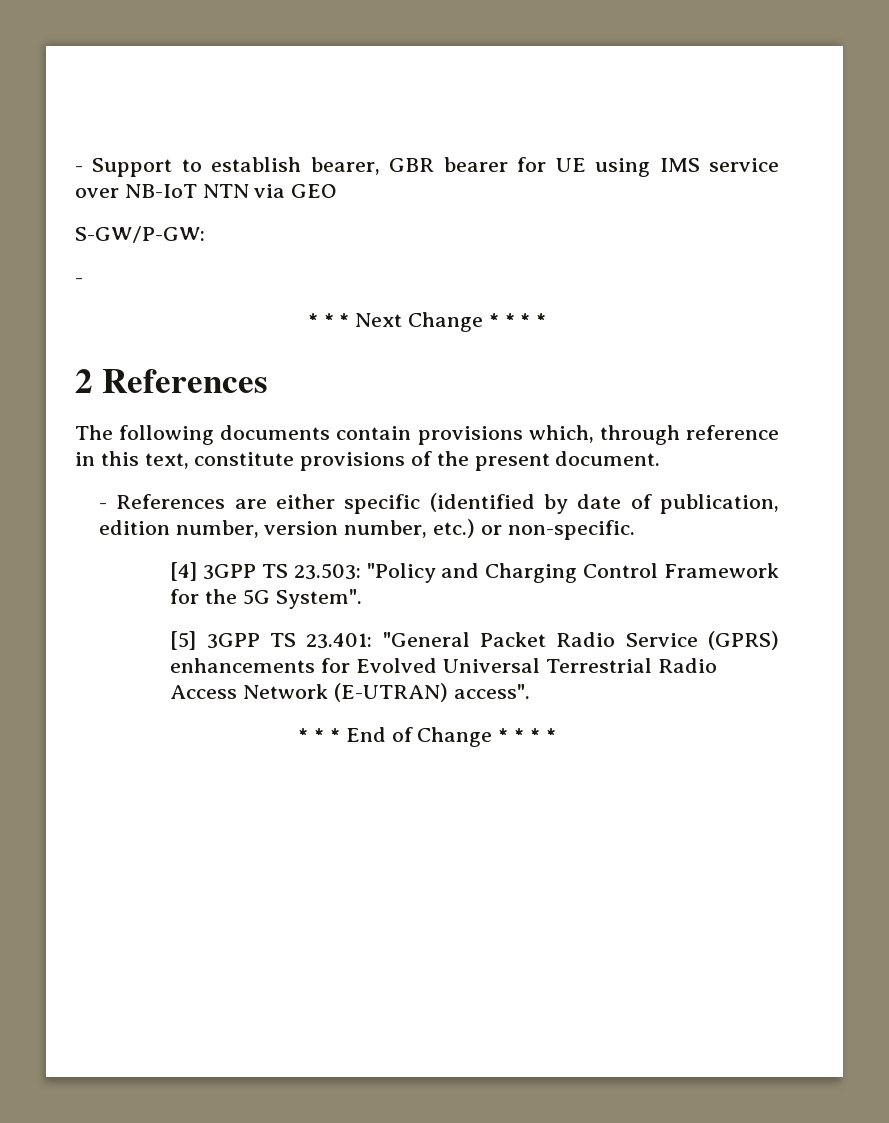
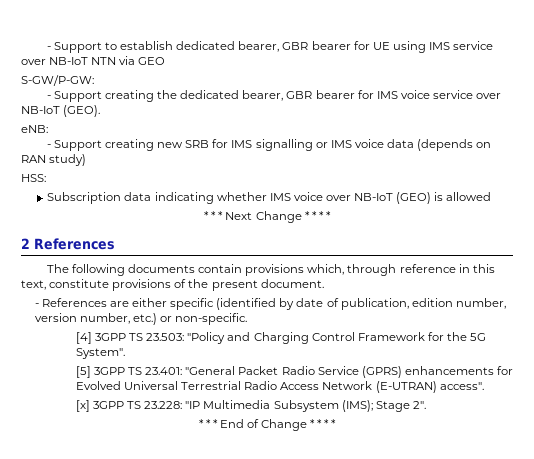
- - Support to establish bearer, GBR bearer for UE using IMS service over NB-IoT NTN via GEO
+ - Support to establish dedicated bearer, GBR bearer for UE using IMS service over NB-IoT NTN via GEO
  S-GW/P-GW:
- -
+ - Support creating the dedicated bearer, GBR bearer for IMS voice service over NB-IoT (GEO).
+ eNB:
+ - Support creating new SRB for IMS signalling or IMS voice data (depends on RAN study)
+ HSS:
+ Subscription data indicating whether IMS voice over NB-IoT (GEO) is allowed
+ [x] 3GPP TS 23.228: "IP Multimedia Subsystem (IMS); Stage 2".

